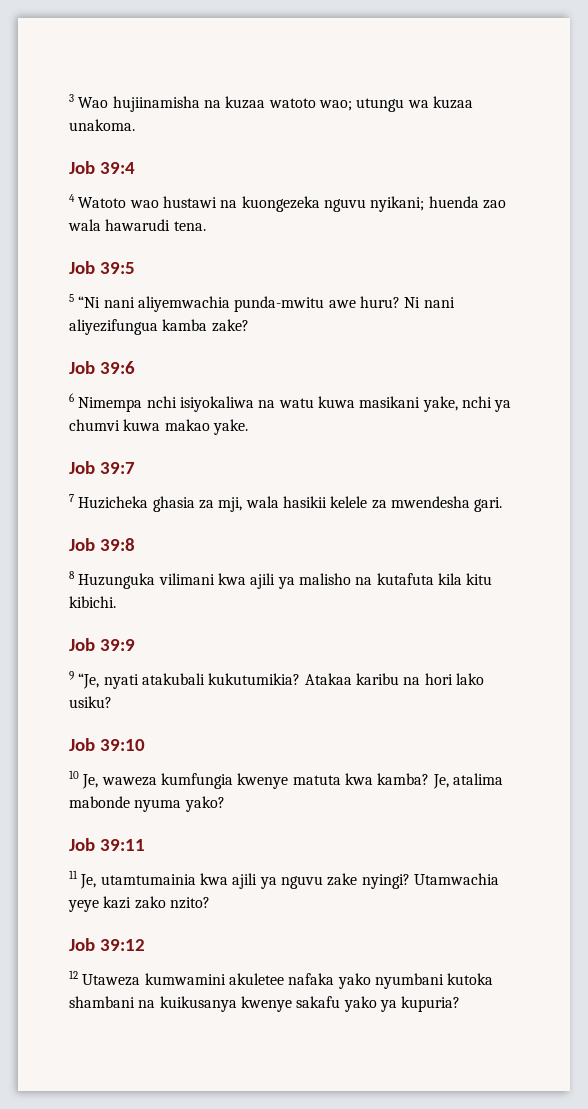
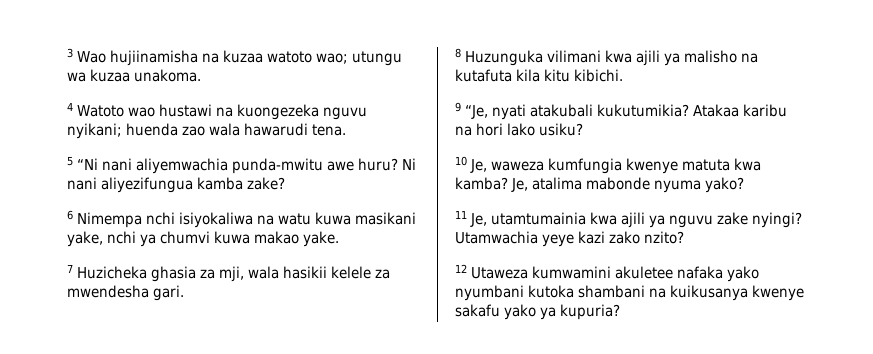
- Job 39:4
- Job 39:5
- Job 39:6
- Job 39:7
- Job 39:8
- Job 39:9
- Job 39:10
- Job 39:11
- Job 39:12

